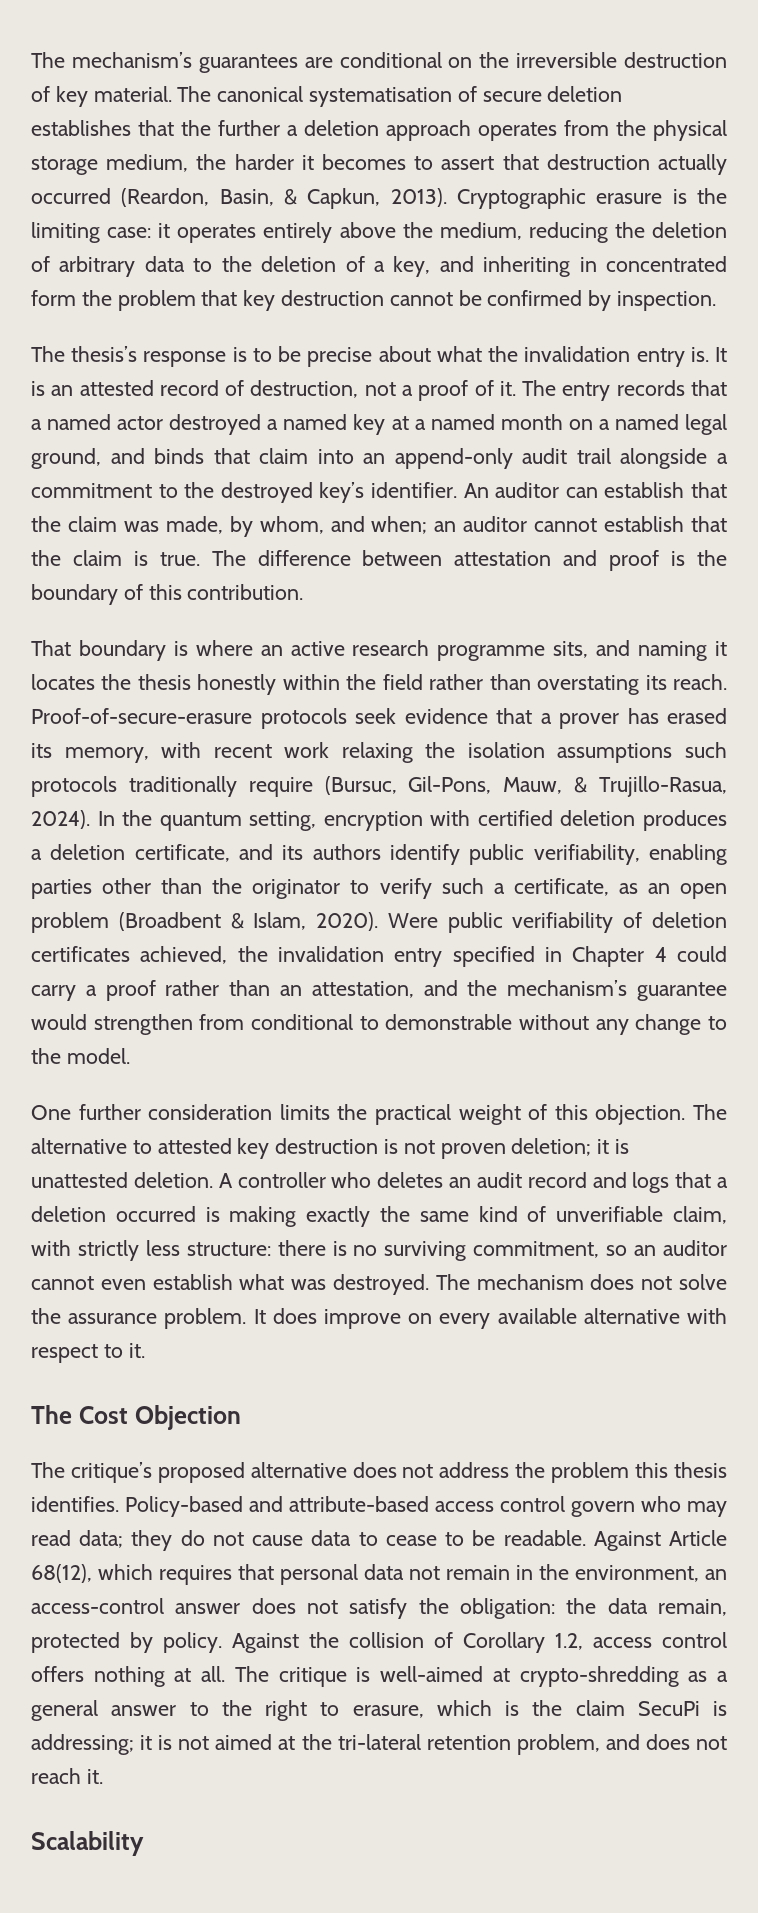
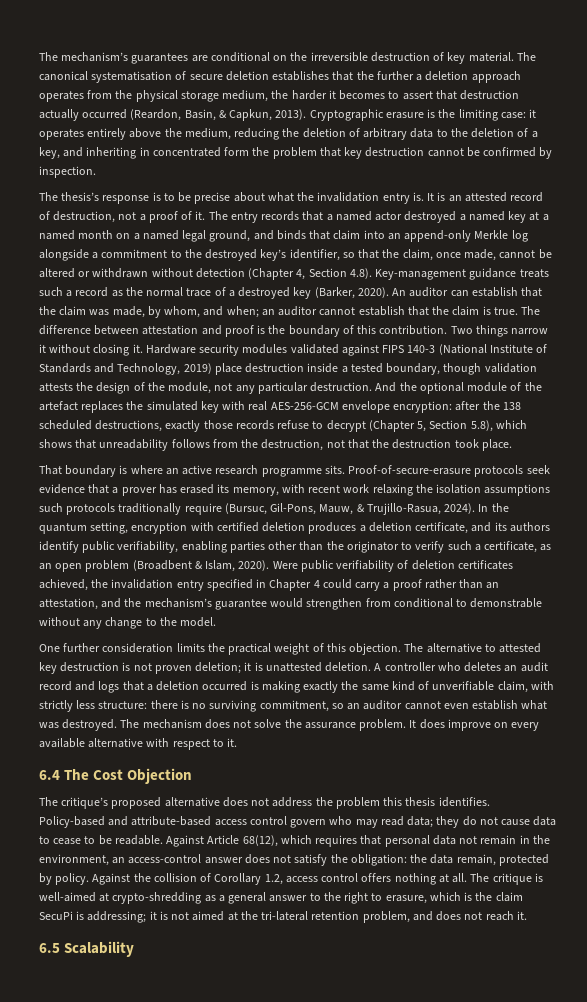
- The entry records that a named actor destroyed a named key at a named month on a named legal ground, and binds that claim into an append-only audit trail alongside a commitment to the destroyed key’s identifier.
+ The entry records that a named actor destroyed a named key at a named month on a named legal ground, and binds that claim into an append-only Merkle log alongside a commitment to the destroyed key’s identifier, so that the claim, once made, cannot be altered or withdrawn without detection (Chapter 4, Section 4.8). Key-management guidance treats such a record as the normal trace of a destroyed key (Barker, 2020).
+ Two things narrow it without closing it. Hardware security modules validated against FIPS 140-3 (National Institute of Standards and Technology, 2019) place destruction inside a tested boundary, though validation attests the design of the module, not any particular destruction. And the optional module of the artefact replaces the simulated key with real AES-256-GCM envelope encryption: after the 138 scheduled destructions, exactly those records refuse to decrypt (Chapter 5, Section 5.8), which shows that unreadability follows from the destruction, not that the destruction took place.
- That boundary is where an active research programme sits, and naming it locates the thesis honestly within the field rather than overstating its reach.
+ That boundary is where an active research programme sits.
- The Cost Objection
+ 6.4 The Cost Objection
- Scalability
+ 6.5 Scalability

